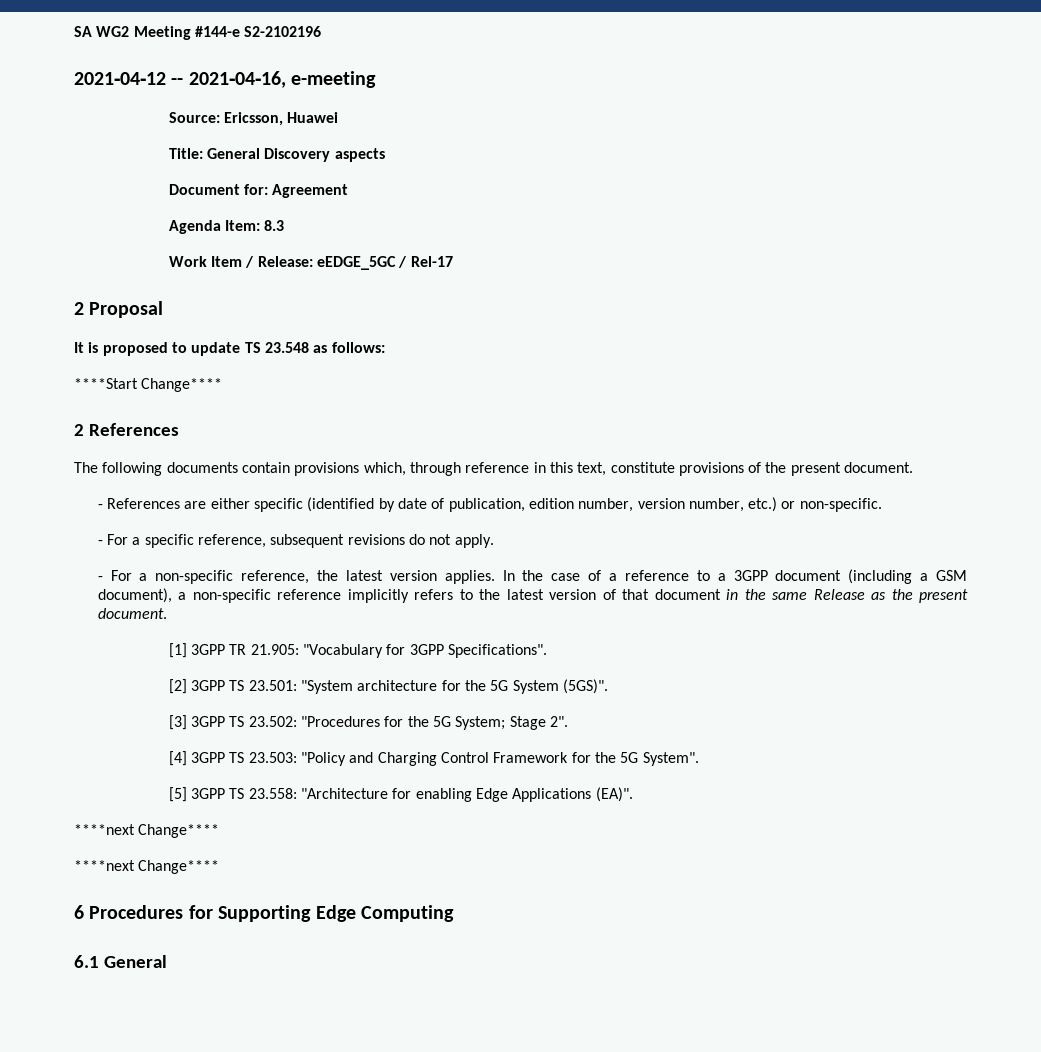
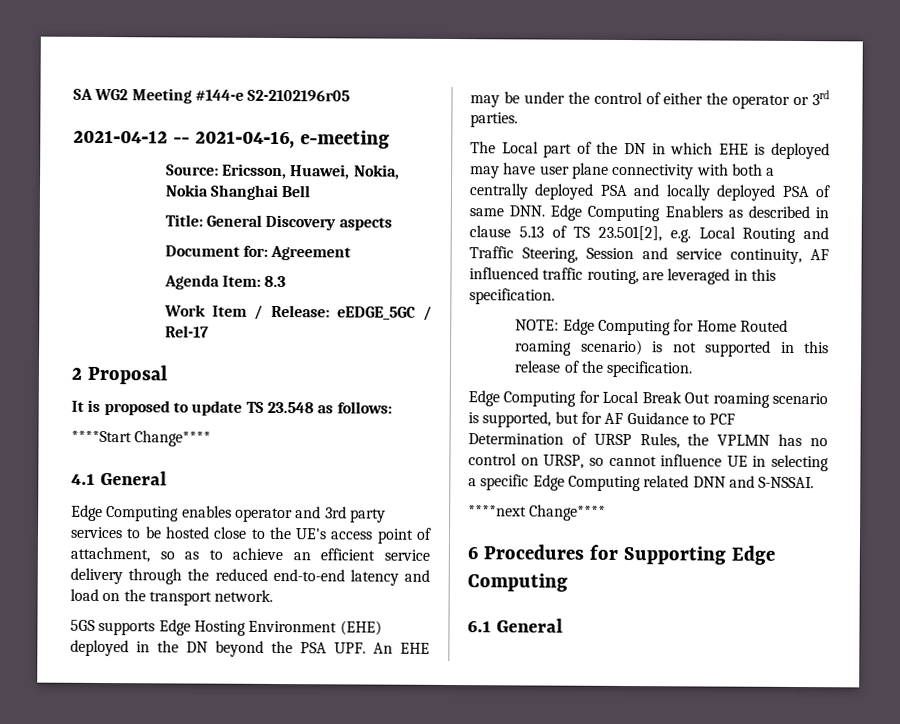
- SA WG2 Meeting #144-e S2-2102196
+ SA WG2 Meeting #144-e S2-2102196r05
- Source: Ericsson, Huawei
+ Source: Ericsson, Huawei, Nokia, Nokia Shanghai Bell
- 2 References
- The following documents contain provisions which, through reference in this text, constitute provisions of the present document.
- - References are either specific (identified by date of publication, edition number, version number, etc.) or non-specific.
- - For a specific reference, subsequent revisions do not apply.
- - For a non-specific reference, the latest version applies. In the case of a reference to a 3GPP document (including a GSM document), a non-specific reference implicitly refers to the latest version of that document in the same Release as the present document.
- [1] 3GPP TR 21.905: "Vocabulary for 3GPP Specifications".
- [2] 3GPP TS 23.501: "System architecture for the 5G System (5GS)".
- [3] 3GPP TS 23.502: "Procedures for the 5G System; Stage 2".
- [4] 3GPP TS 23.503: "Policy and Charging Control Framework for the 5G System".
- [5] 3GPP TS 23.558: "Architecture for enabling Edge Applications (EA)".
- ****next Change****
+ 4.1 General
+ Edge Computing enables operator and 3rd party services to be hosted close to the UE's access point of attachment, so as to achieve an efficient service delivery through the reduced end-to-end latency and load on the transport network.
+ 5GS supports Edge Hosting Environment (EHE) deployed in the DN beyond the PSA UPF. An EHE may be under the control of either the operator or 3rd parties.
+ The Local part of the DN in which EHE is deployed may have user plane connectivity with both a centrally deployed PSA and locally deployed PSA of same DNN. Edge Computing Enablers as described in clause 5.13 of TS 23.501[2], e.g. Local Routing and Traffic Steering, Session and service continuity, AF influenced traffic routing, are leveraged in this specification.
+ NOTE: Edge Computing for Home Routed roaming scenario) is not supported in this release of the specification.
+ Edge Computing for Local Break Out roaming scenario is supported, but for AF Guidance to PCF Determination of URSP Rules, the VPLMN has no control on URSP, so cannot influence UE in selecting a specific Edge Computing related DNN and S-NSSAI.

